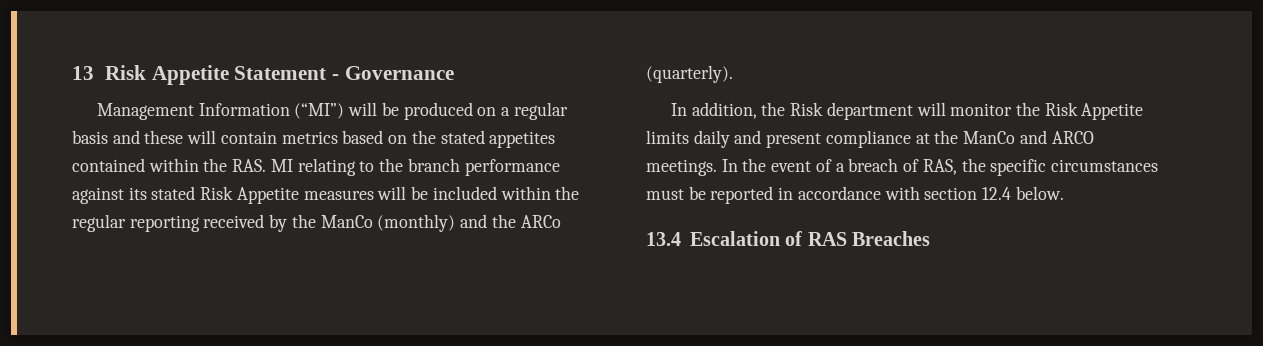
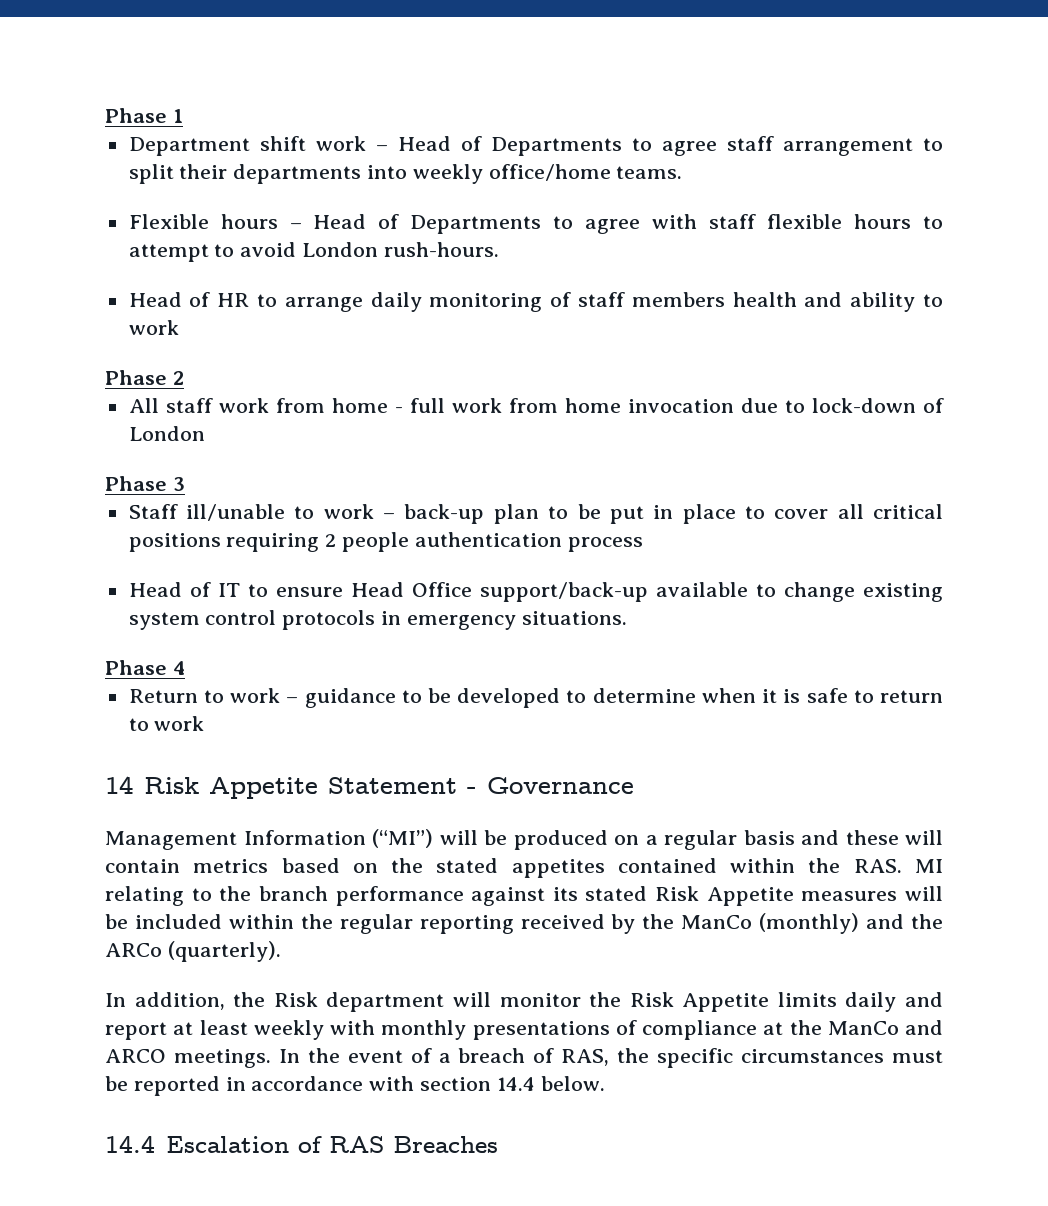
- 13 Risk Appetite Statement - Governance
+ Phase 1
+ Department shift work – Head of Departments to agree staff arrangement to split their departments into weekly office/home teams.
+ Flexible hours – Head of Departments to agree with staff flexible hours to attempt to avoid London rush-hours.
+ Head of HR to arrange daily monitoring of staff members health and ability to work
+ Phase 2
+ All staff work from home - full work from home invocation due to lock-down of London
+ Phase 3
+ Staff ill/unable to work – back-up plan to be put in place to cover all critical positions requiring 2 people authentication process
+ Head of IT to ensure Head Office support/back-up available to change existing system control protocols in emergency situations.
+ Phase 4
+ Return to work – guidance to be developed to determine when it is safe to return to work
+ 14 Risk Appetite Statement - Governance
- In addition, the Risk department will monitor the Risk Appetite limits daily and present compliance at the ManCo and ARCO meetings.
+ In addition, the Risk department will monitor the Risk Appetite limits daily and report at least weekly with monthly presentations of compliance at the ManCo and ARCO meetings.
- In the event of a breach of RAS, the specific circumstances must be reported in accordance with section 12.4 below.
+ In the event of a breach of RAS, the specific circumstances must be reported in accordance with section 14.4 below.
- 13.4 Escalation of RAS Breaches
+ 14.4 Escalation of RAS Breaches

